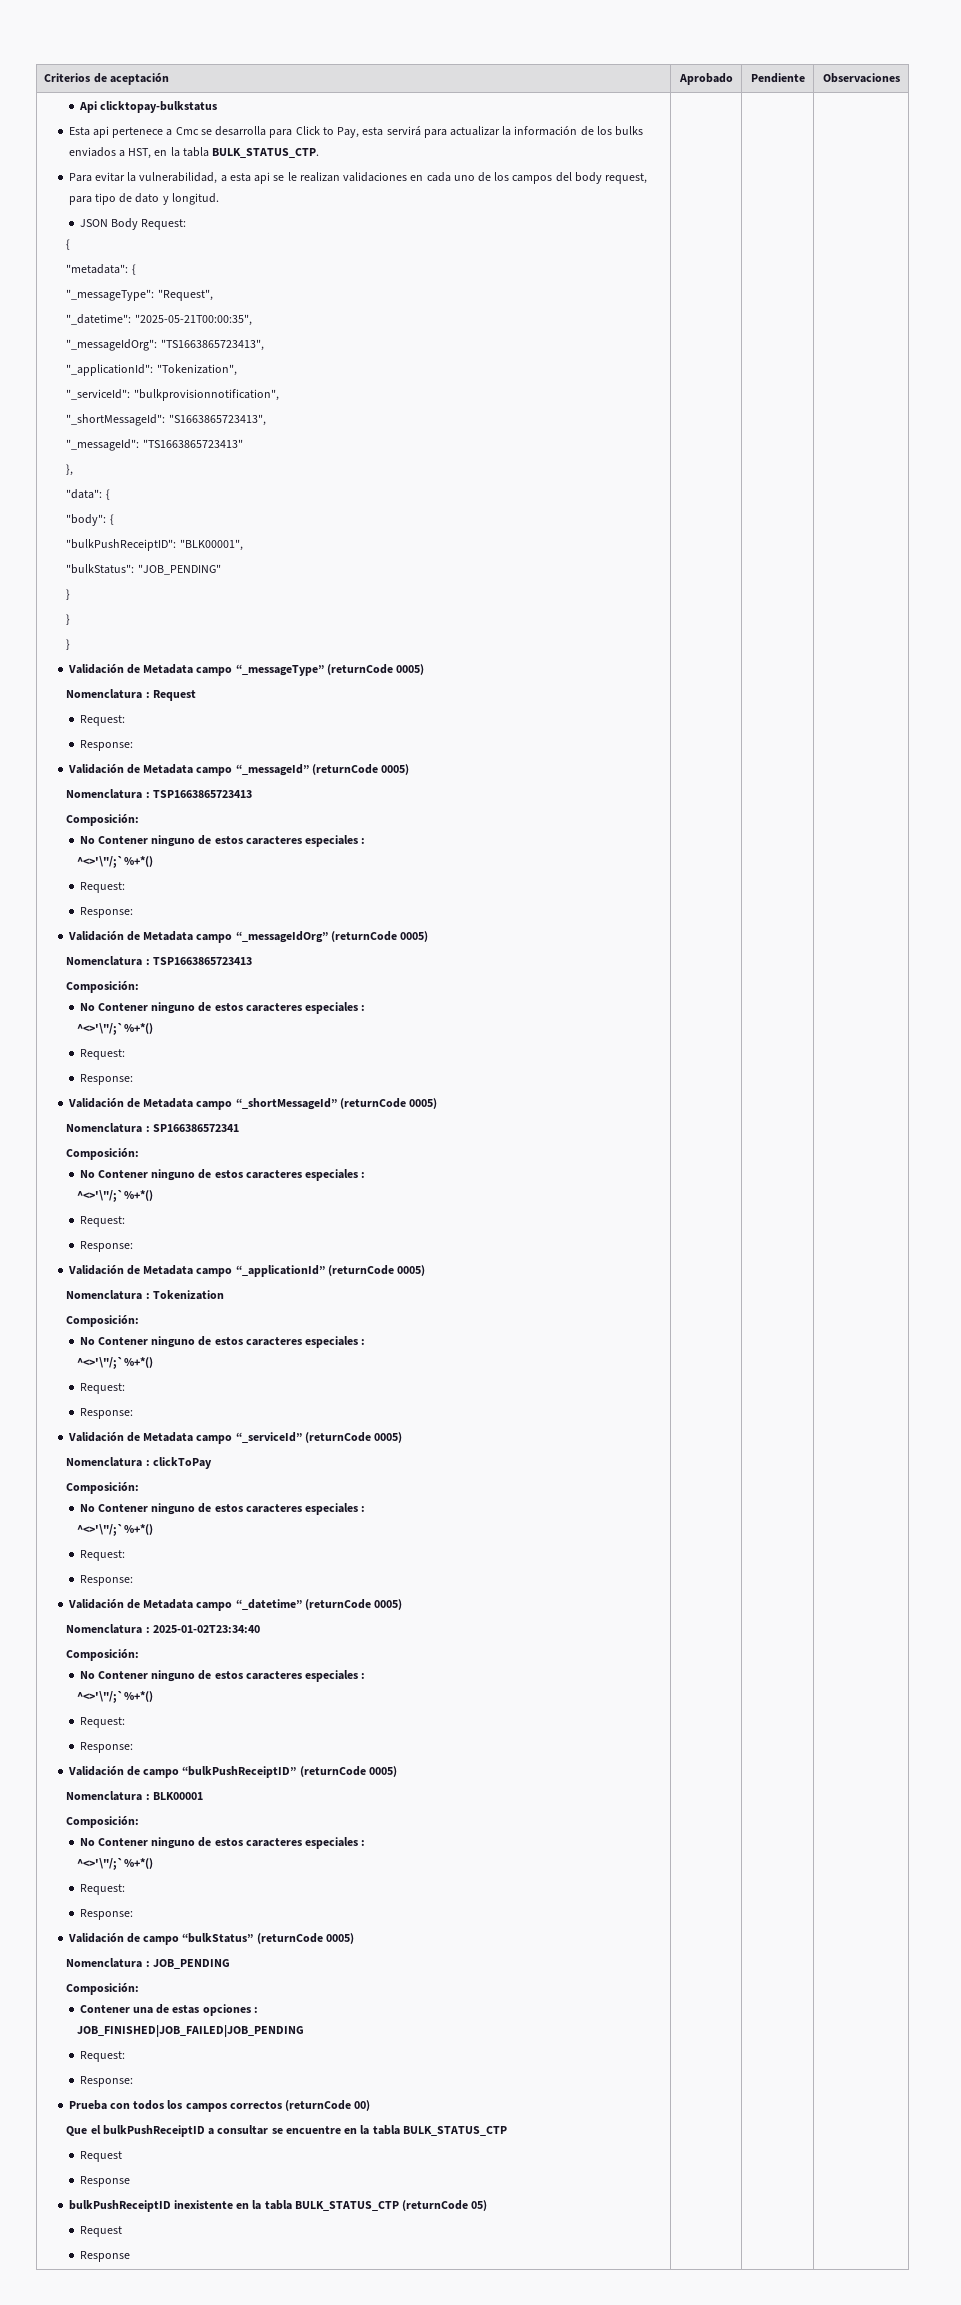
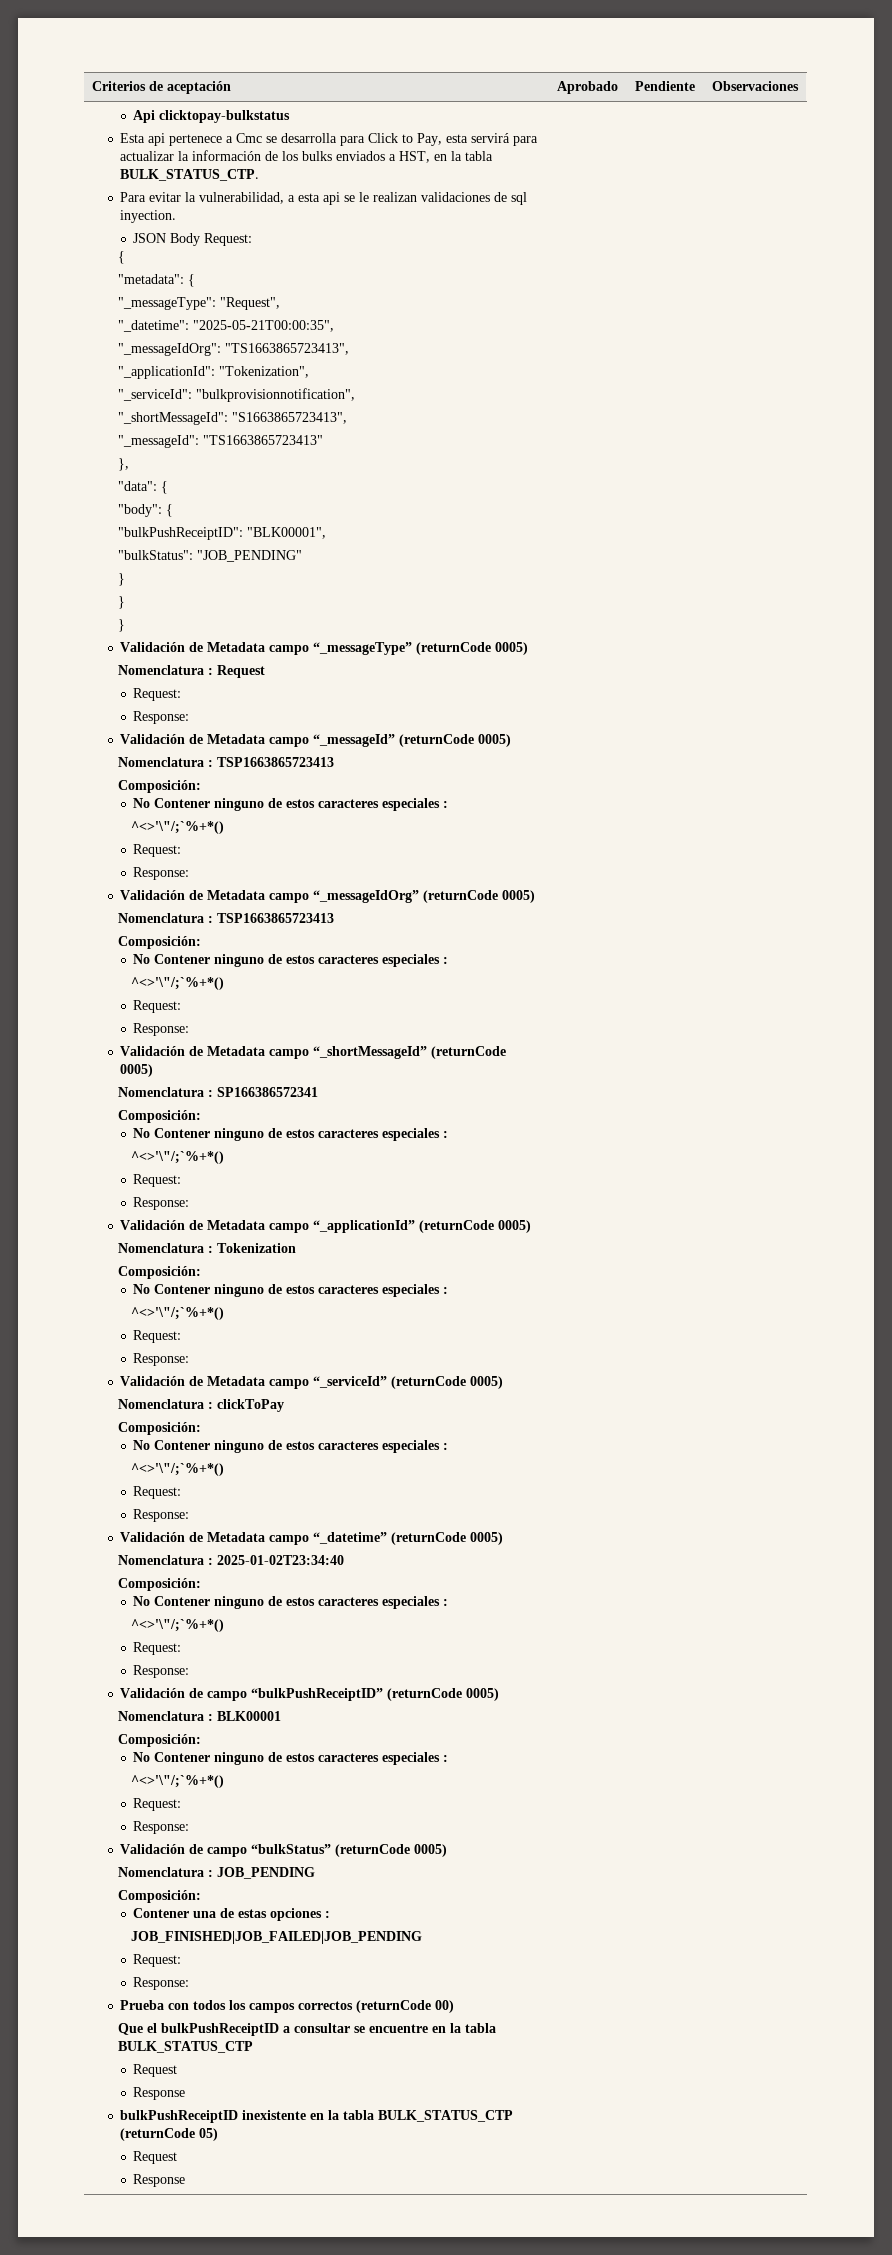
- Para evitar la vulnerabilidad, a esta api se le realizan validaciones en cada uno de los campos del body request, para tipo de dato y longitud.
+ Para evitar la vulnerabilidad, a esta api se le realizan validaciones de sql inyection.

